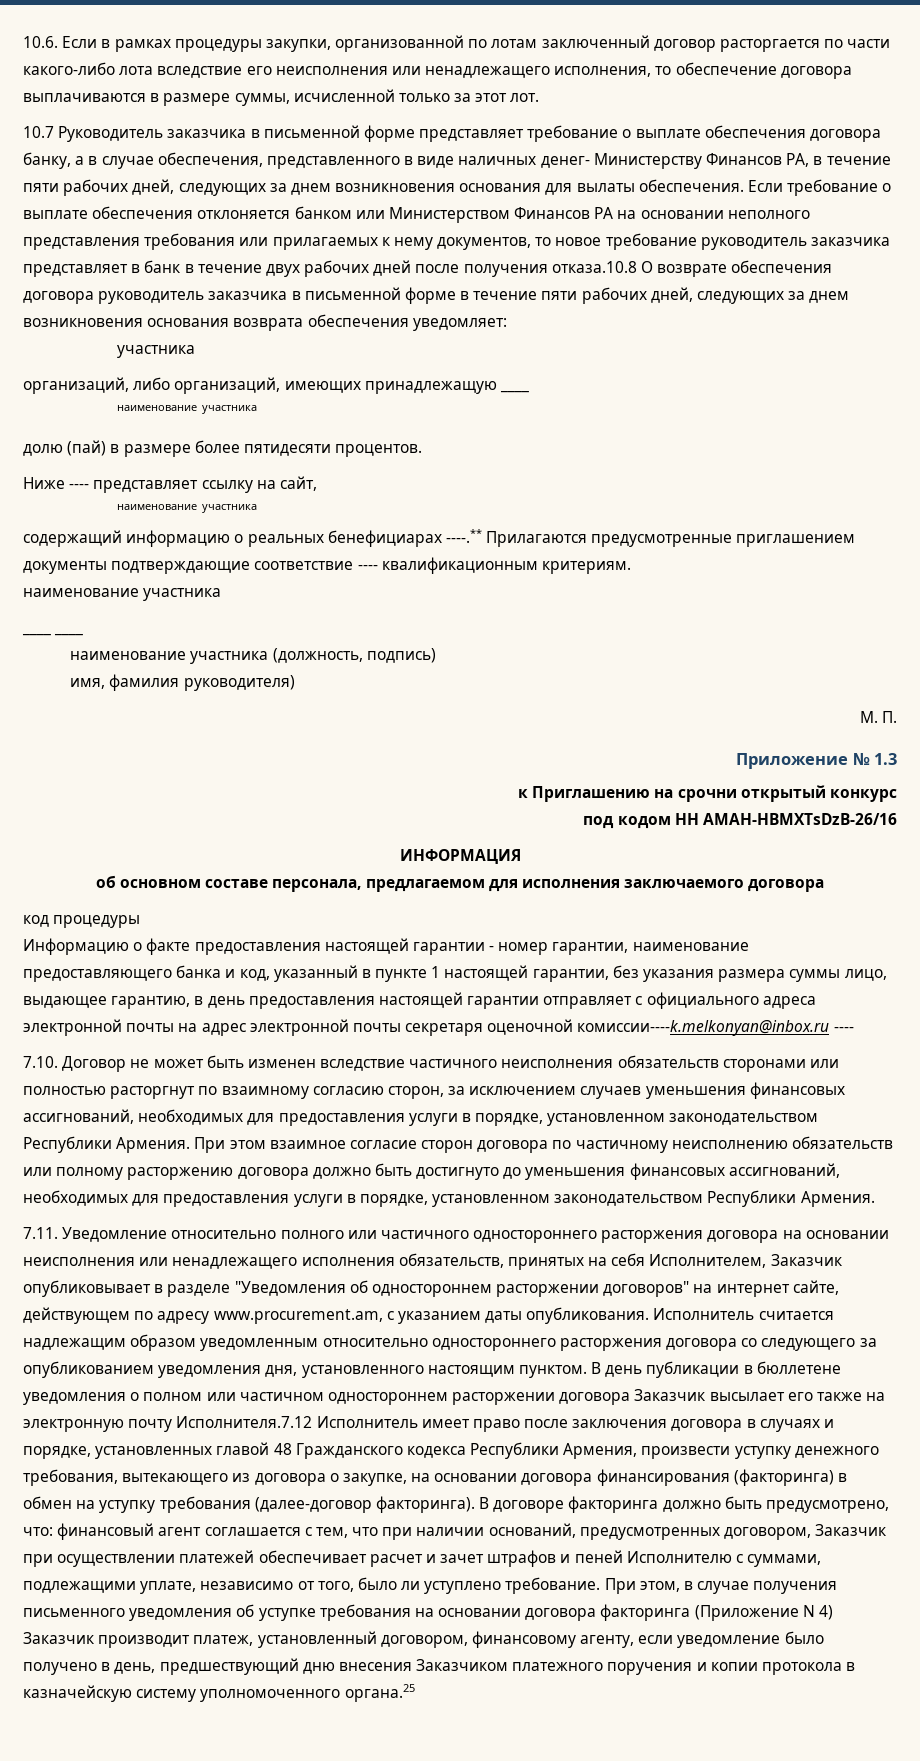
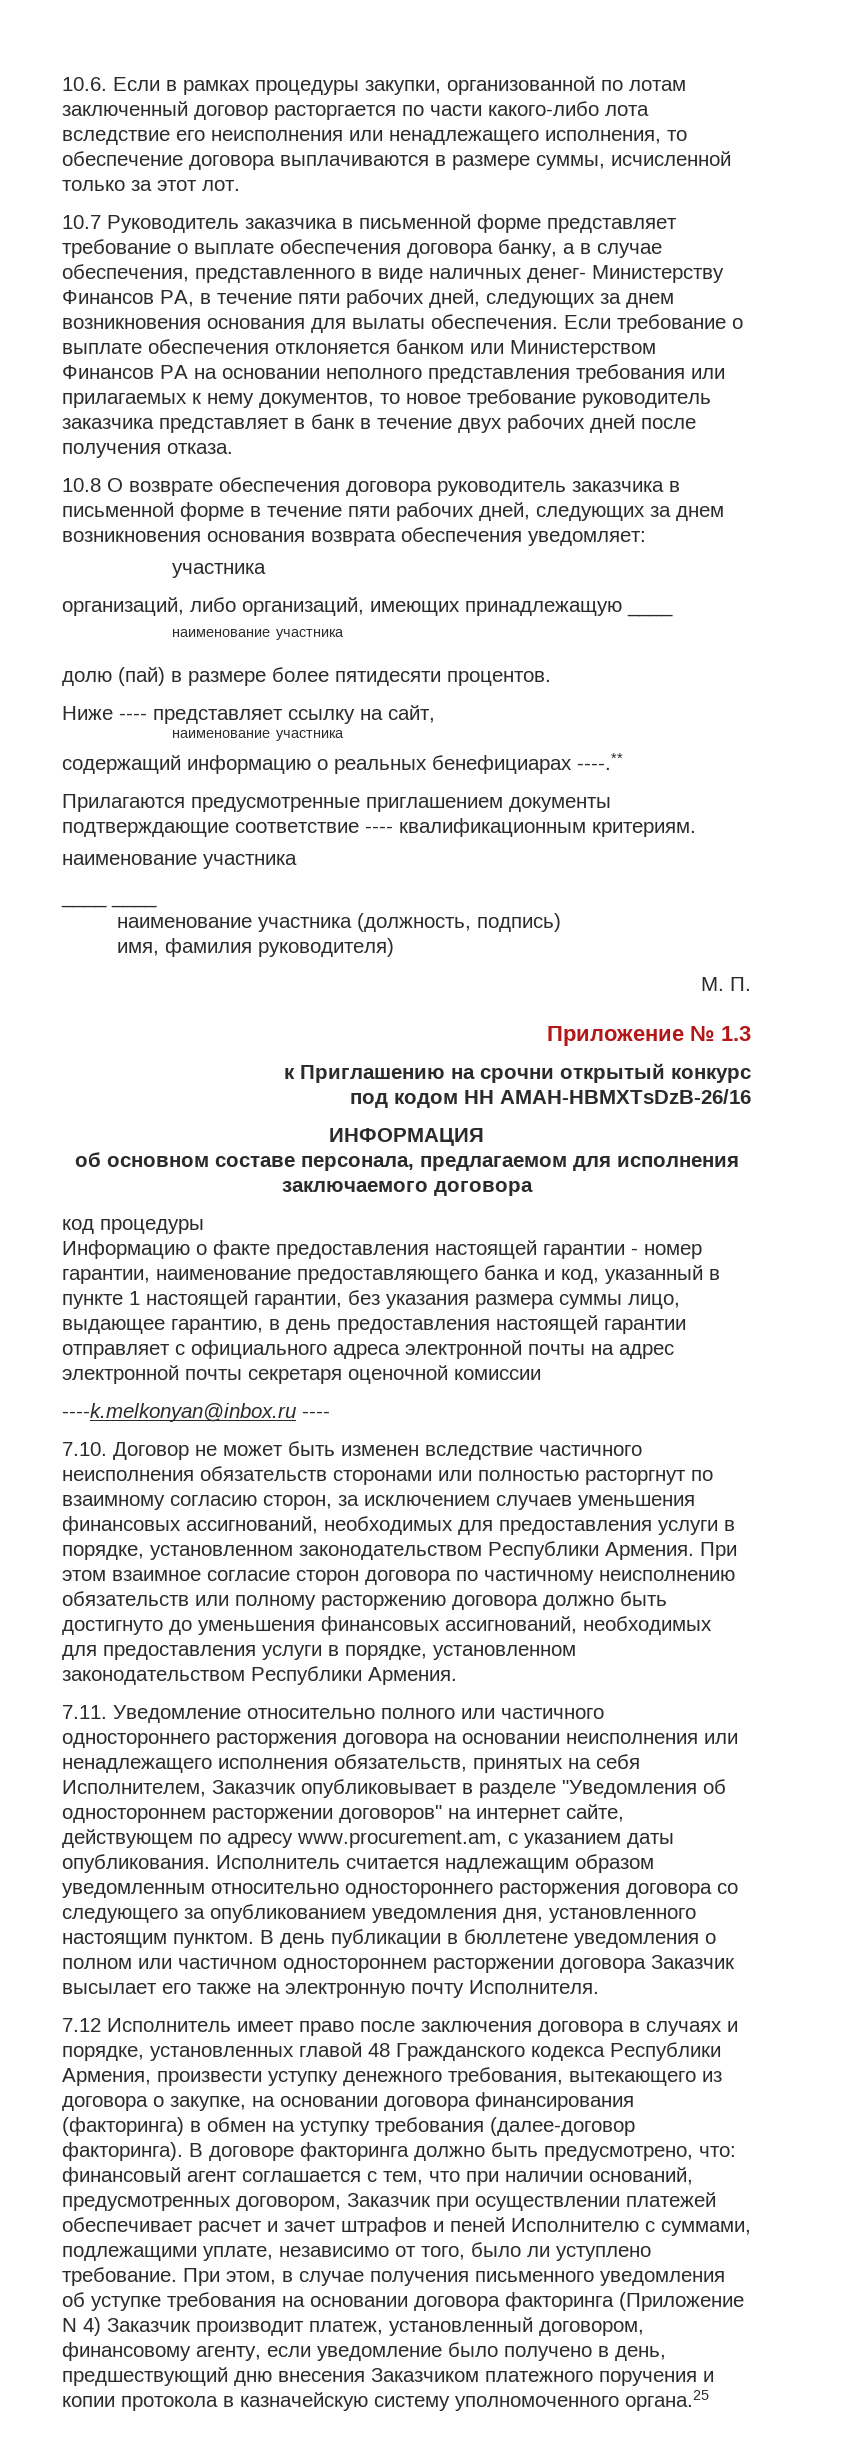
- Если требование о выплате обеспечения отклоняется банком или Министерством Финансов РА на основании неполного представления требования или прилагаемых к нему документов, то новое требование руководитель заказчика представляет в банк в течение двух рабочих дней после получения отказа.10.8 О возврате обеспечения договора руководитель заказчика в письменной форме в течение пяти рабочих дней, следующих за днем возникновения основания возврата обеспечения уведомляет:
+ Если требование о выплате обеспечения отклоняется банком или Министерством Финансов РА на основании неполного представления требования или прилагаемых к нему документов, то новое требование руководитель заказчика представляет в банк в течение двух рабочих дней после получения отказа.
+ 10.8 О возврате обеспечения договора руководитель заказчика в письменной форме в течение пяти рабочих дней, следующих за днем возникновения основания возврата обеспечения уведомляет:
- содержащий информацию о реальных бенефициарах ----.** Прилагаются предусмотренные приглашением документы подтверждающие соответствие ---- квалификационным критериям.
+ содержащий информацию о реальных бенефициарах ----.**
+ Прилагаются предусмотренные приглашением документы подтверждающие соответствие ---- квалификационным критериям.
- Информацию о факте предоставления настоящей гарантии - номер гарантии, наименование предоставляющего банка и код, указанный в пункте 1 настоящей гарантии, без указания размера суммы лицо, выдающее гарантию, в день предоставления настоящей гарантии отправляет с официального адреса электронной почты на адрес электронной почты секретаря оценочной комиссии----k.melkonyan@inbox.ru ----
+ Информацию о факте предоставления настоящей гарантии - номер гарантии, наименование предоставляющего банка и код, указанный в пункте 1 настоящей гарантии, без указания размера суммы лицо, выдающее гарантию, в день предоставления настоящей гарантии отправляет с официального адреса электронной почты на адрес электронной почты секретаря оценочной комиссии
+ ----k.melkonyan@inbox.ru ----
- В день публикации в бюллетене уведомления о полном или частичном одностороннем расторжении договора Заказчик высылает его также на электронную почту Исполнителя.7.12 Исполнитель имеет право после заключения договора в случаях и порядке, установленных главой 48 Гражданского кодекса Республики Армения, произвести уступку денежного требования, вытекающего из договора о закупке, на основании договора финансирования (факторинга) в обмен на уступку требования (далее-договор факторинга).
+ В день публикации в бюллетене уведомления о полном или частичном одностороннем расторжении договора Заказчик высылает его также на электронную почту Исполнителя.
+ 7.12 Исполнитель имеет право после заключения договора в случаях и порядке, установленных главой 48 Гражданского кодекса Республики Армения, произвести уступку денежного требования, вытекающего из договора о закупке, на основании договора финансирования (факторинга) в обмен на уступку требования (далее-договор факторинга).

